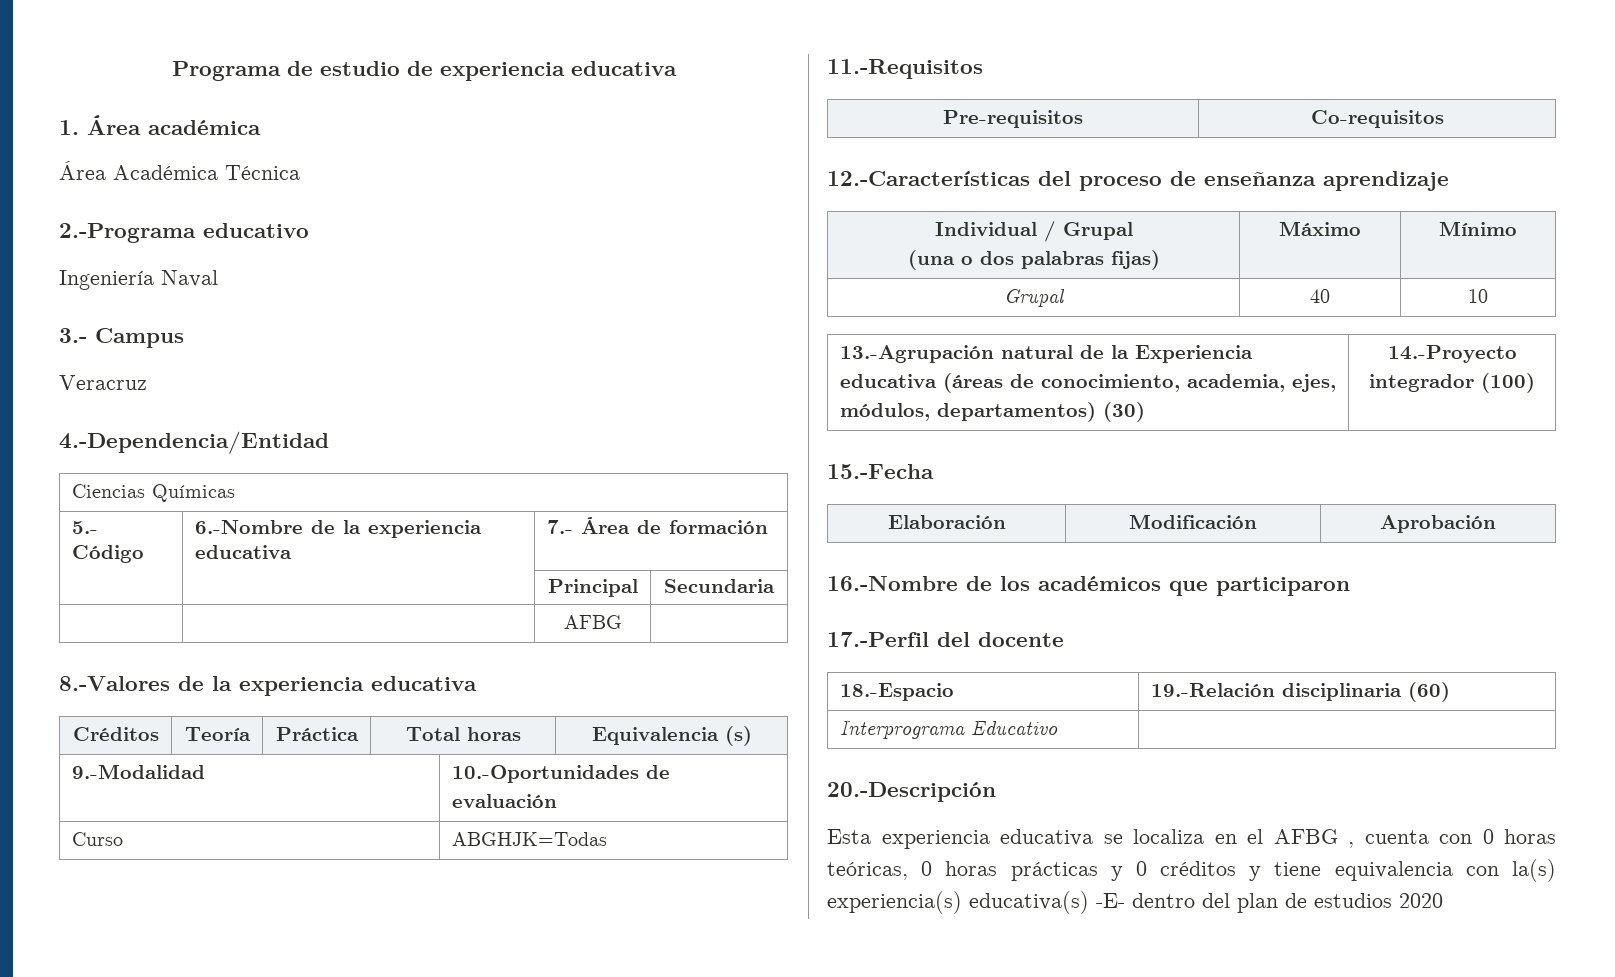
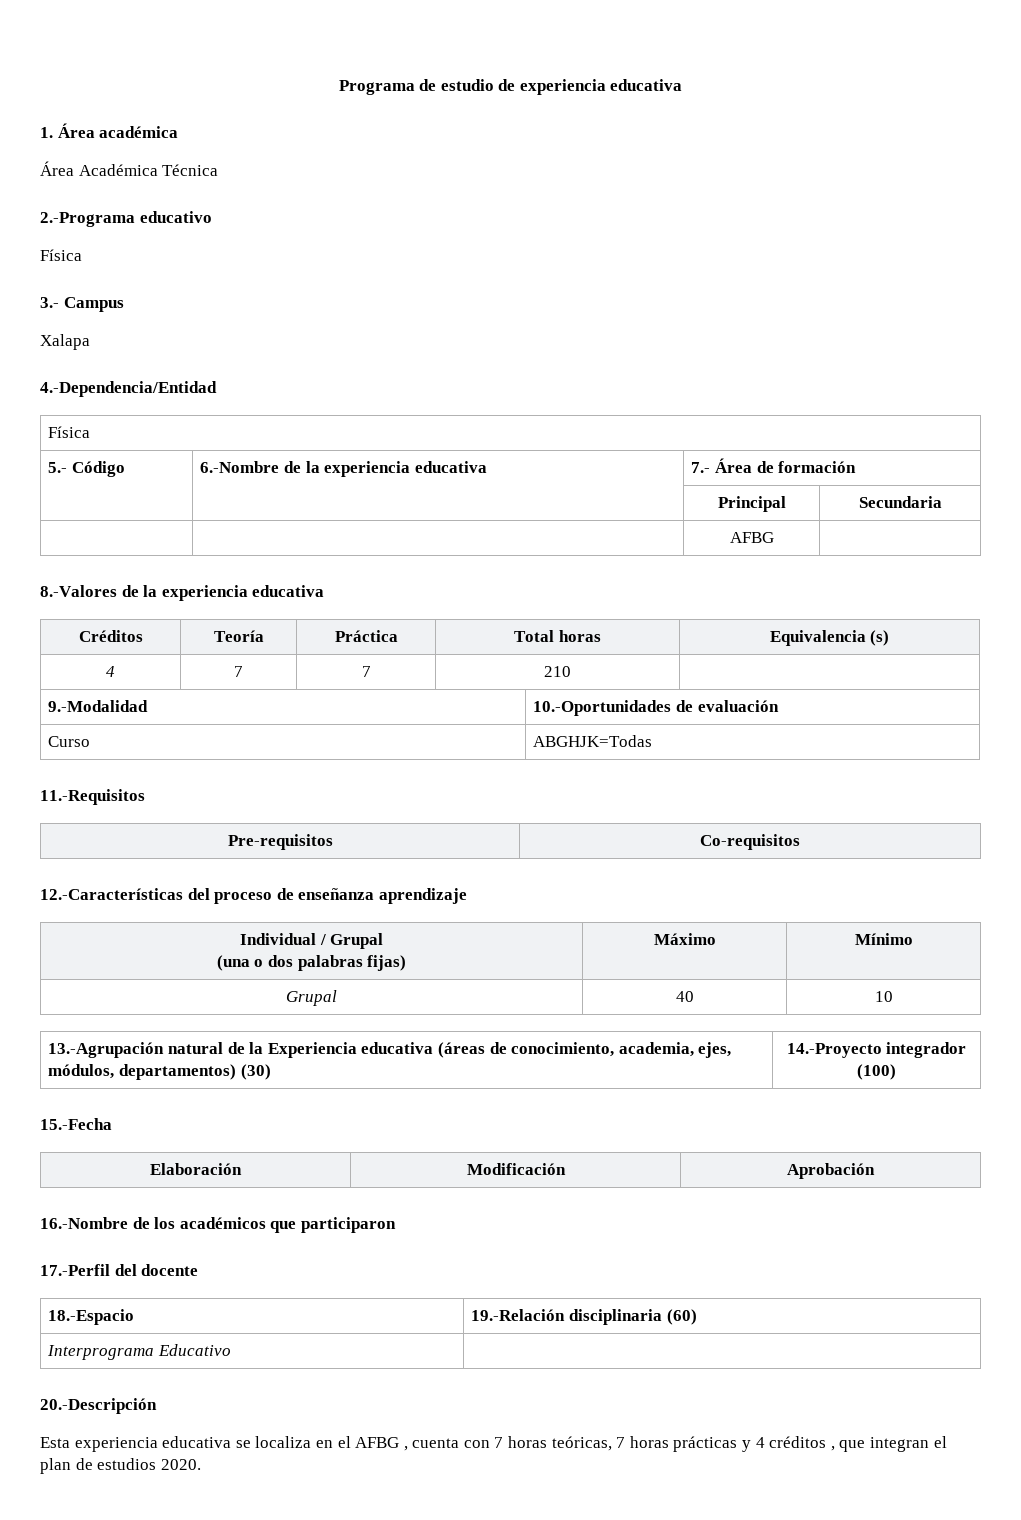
  2.-Programa educativo
- Ingeniería Naval
+ Física
- Veracruz
+ Xalapa
  4.-Dependencia/Entidad
- Ciencias Químicas
+ Física
+ 4 | 7 | 7 | 210 |
- Esta experiencia educativa se localiza en el AFBG , cuenta con 0 horas teóricas, 0 horas prácticas y 0 créditos y tiene equivalencia con la(s) experiencia(s) educativa(s) -E- dentro del plan de estudios 2020
+ Esta experiencia educativa se localiza en el AFBG , cuenta con 7 horas teóricas, 7 horas prácticas y 4 créditos , que integran el plan de estudios 2020.

